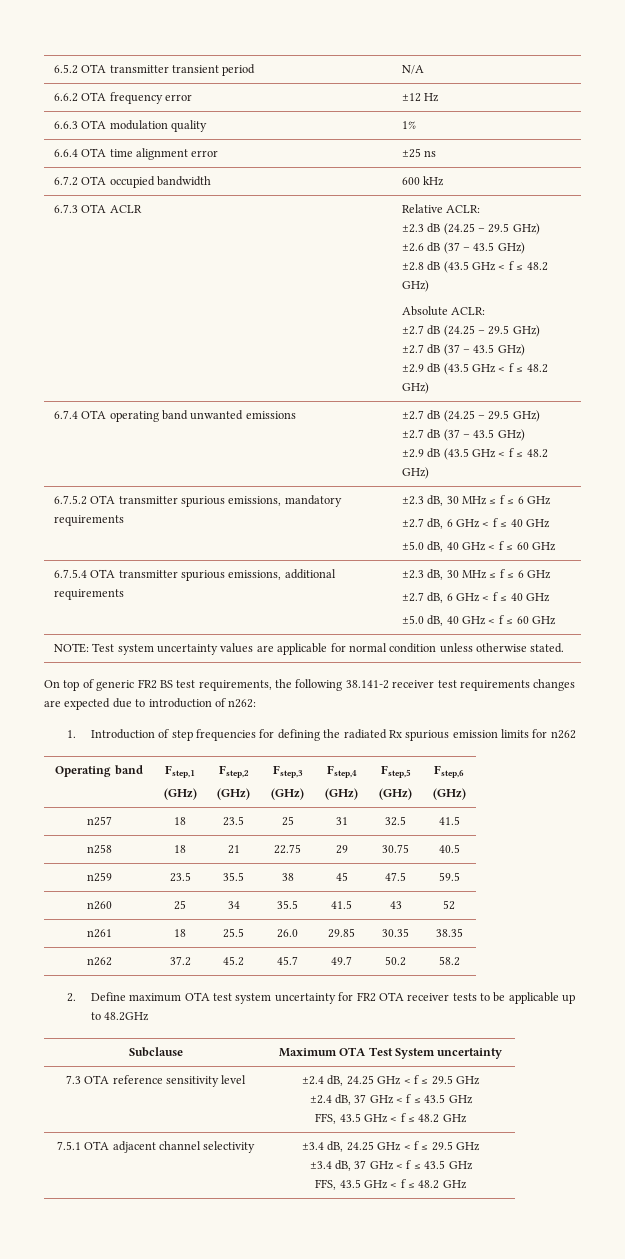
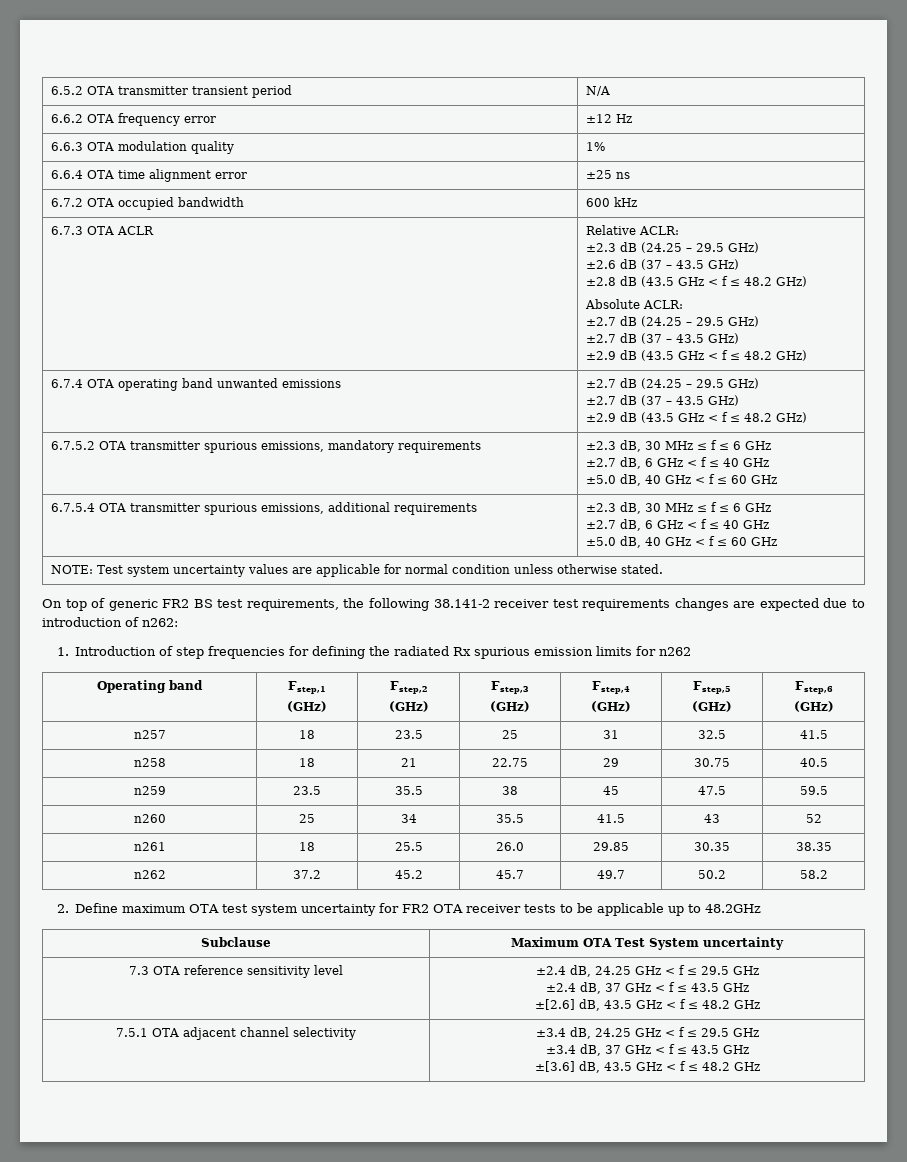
  7.3 OTA reference sensitivity level | ±2.4 dB, 24.25 GHz < f ≤ 29.5 GHz
  ±2.4 dB, 37 GHz < f ≤ 43.5 GHz
- FFS, 43.5 GHz < f ≤ 48.2 GHz
+ ±[2.6] dB, 43.5 GHz < f ≤ 48.2 GHz
  7.5.1 OTA adjacent channel selectivity | ±3.4 dB, 24.25 GHz < f ≤ 29.5 GHz
  ±3.4 dB, 37 GHz < f ≤ 43.5 GHz
- FFS, 43.5 GHz < f ≤ 48.2 GHz
+ ±[3.6] dB, 43.5 GHz < f ≤ 48.2 GHz

